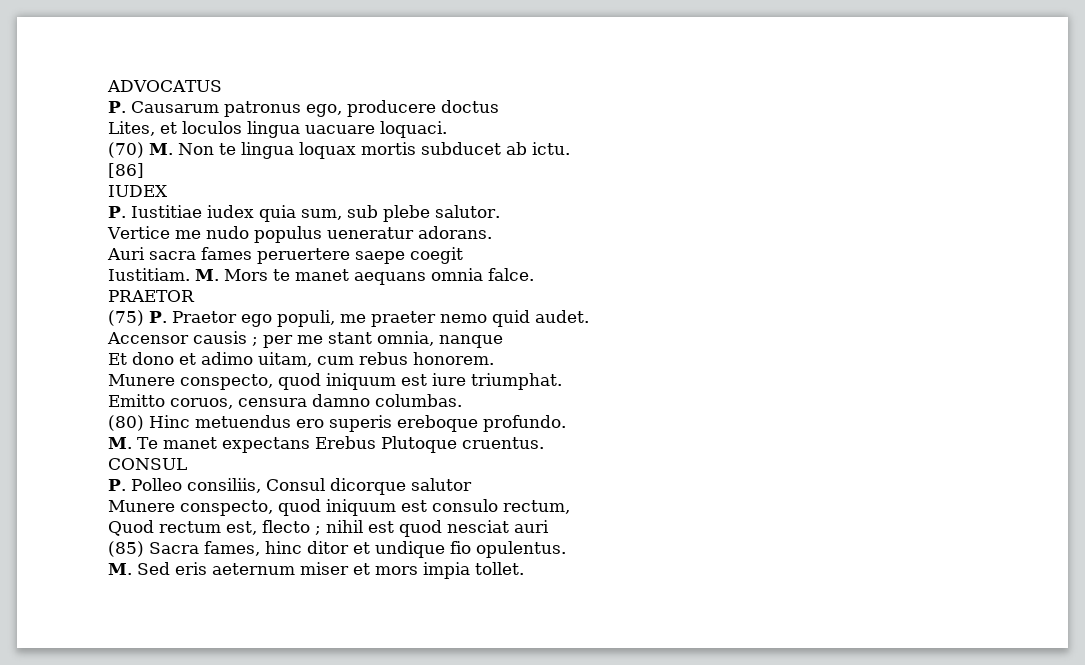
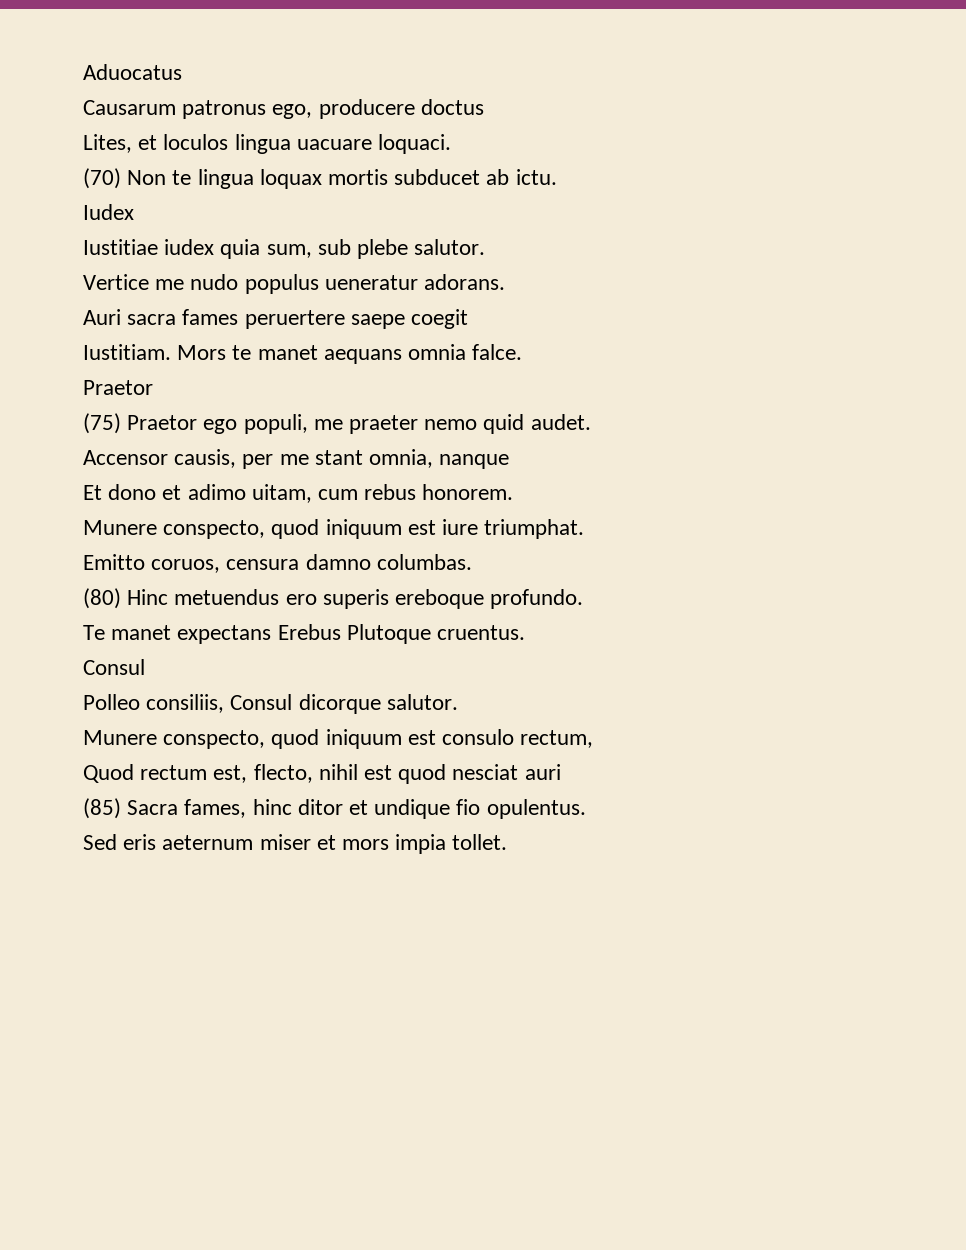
- ADVOCATUS
- P. Causarum patronus ego, producere doctus
+ Aduocatus
+ Causarum patronus ego, producere doctus
- (70) M. Non te lingua loquax mortis subducet ab ictu.
+ (70) Non te lingua loquax mortis subducet ab ictu.
- [86]
- IUDEX
- P. Iustitiae iudex quia sum, sub plebe salutor.
+ Iudex
+ Iustitiae iudex quia sum, sub plebe salutor.
- M. Mors te manet aequans omnia falce.
- PRAETOR
+ Mors te manet aequans omnia falce.
+ Praetor
- (75) Ρ. Praetor ego populi, me praeter nemo quid audet.
+ (75) Praetor ego populi, me praeter nemo quid audet.
- Accensor causis ; per me stant omnia, nanque
+ Accensor causis, per me stant omnia, nanque
- M. Te manet expectans Erebus Plutoque cruentus.
- CONSUL
- P. Polleo consiliis, Consul dicorque salutor
+ Te manet expectans Erebus Plutoque cruentus.
+ Consul
+ Polleo consiliis, Consul dicorque salutor.
- Quod rectum est, flecto ; nihil est quod nesciat auri
+ Quod rectum est, flecto, nihil est quod nesciat auri
- M. Sed eris aeternum miser et mors impia tollet.
+ Sed eris aeternum miser et mors impia tollet.

